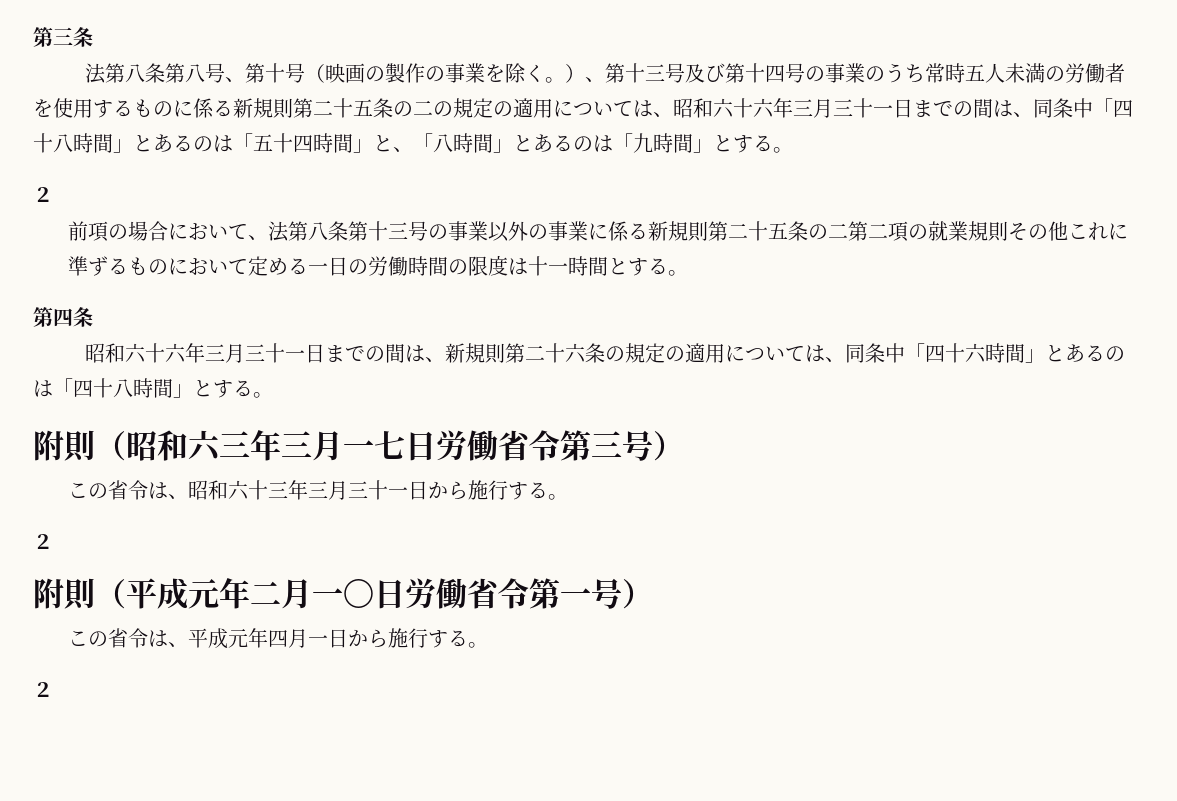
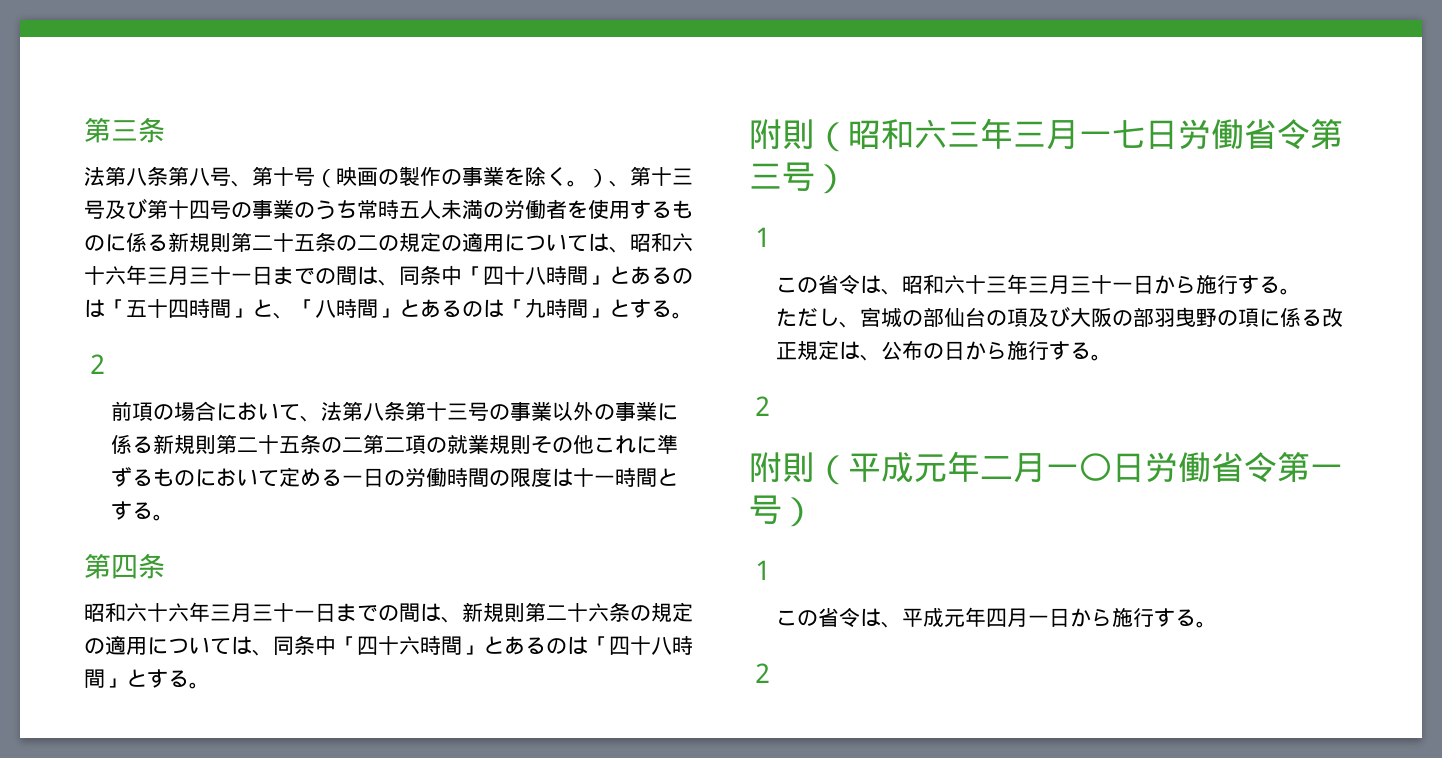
  附則（昭和六三年三月一七日労働省令第三号）
+ １
+ ただし、宮城の部仙台の項及び大阪の部羽曳野の項に係る改正規定は、公布の日から施行する。
  附則（平成元年二月一〇日労働省令第一号）
+ １

